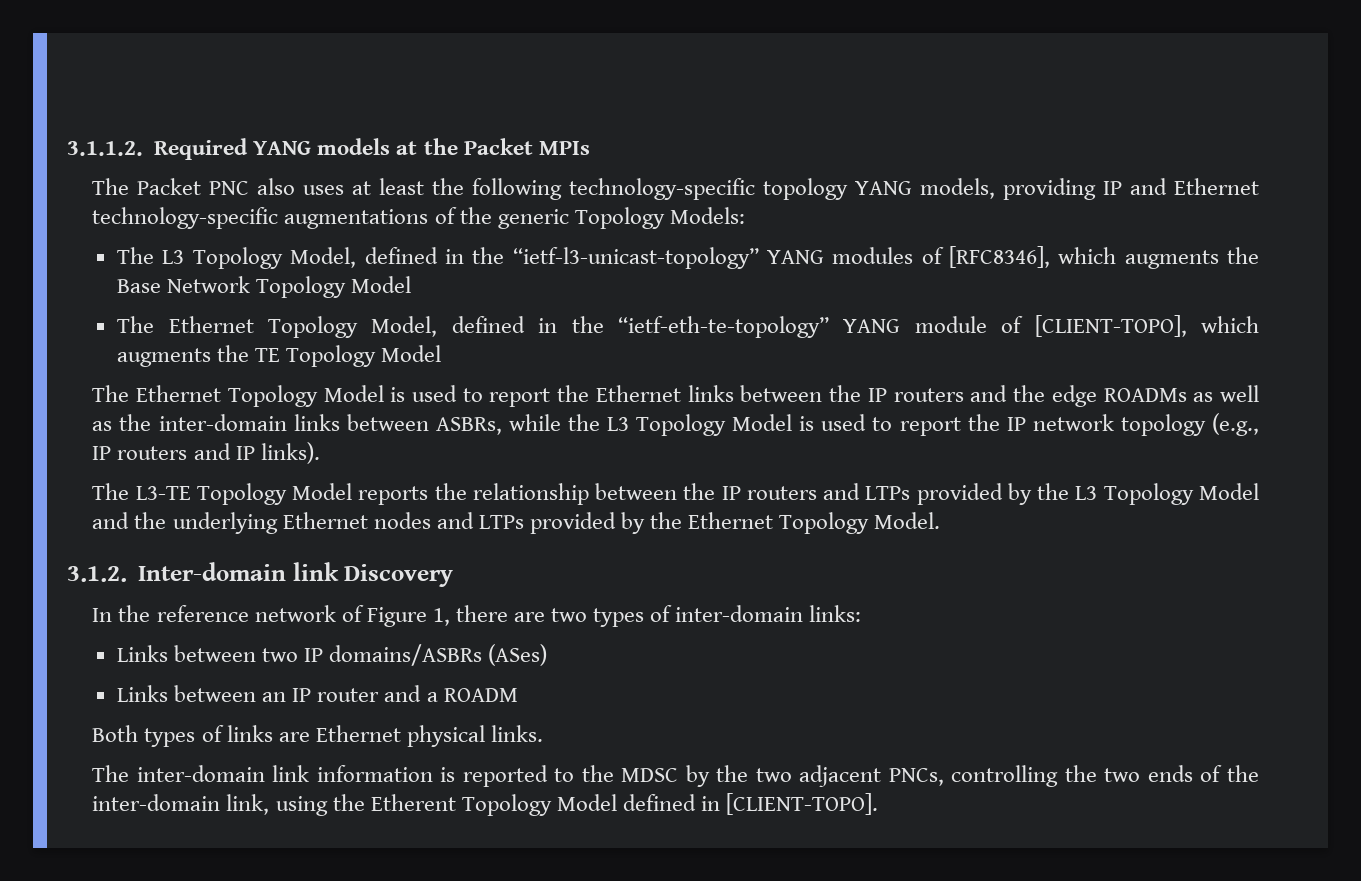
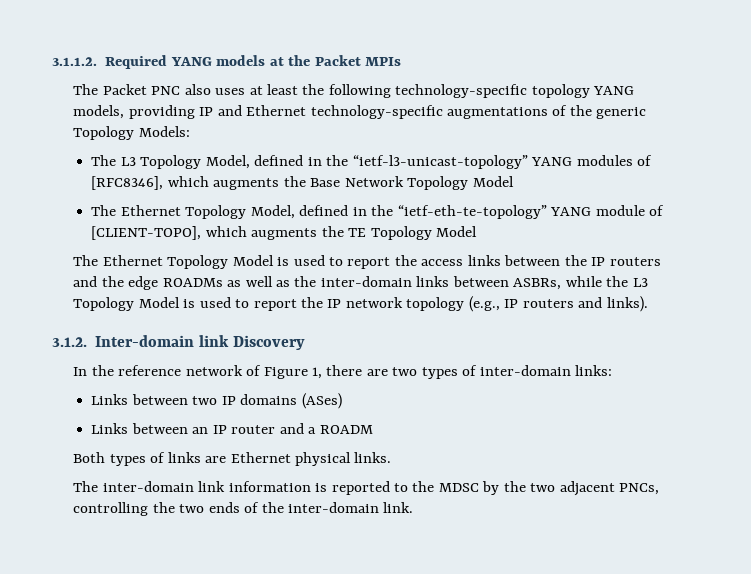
- The Ethernet Topology Model is used to report the Ethernet links between the IP routers and the edge ROADMs as well as the inter-domain links between ASBRs, while the L3 Topology Model is used to report the IP network topology (e.g., IP routers and IP links).
+ The Ethernet Topology Model is used to report the access links between the IP routers and the edge ROADMs as well as the inter-domain links between ASBRs, while the L3 Topology Model is used to report the IP network topology (e.g., IP routers and links).
- The L3-TE Topology Model reports the relationship between the IP routers and LTPs provided by the L3 Topology Model and the underlying Ethernet nodes and LTPs provided by the Ethernet Topology Model.
- Links between two IP domains/ASBRs (ASes)
+ Links between two IP domains (ASes)
- The inter-domain link information is reported to the MDSC by the two adjacent PNCs, controlling the two ends of the inter-domain link, using the Etherent Topology Model defined in [CLIENT-TOPO].
+ The inter-domain link information is reported to the MDSC by the two adjacent PNCs, controlling the two ends of the inter-domain link.

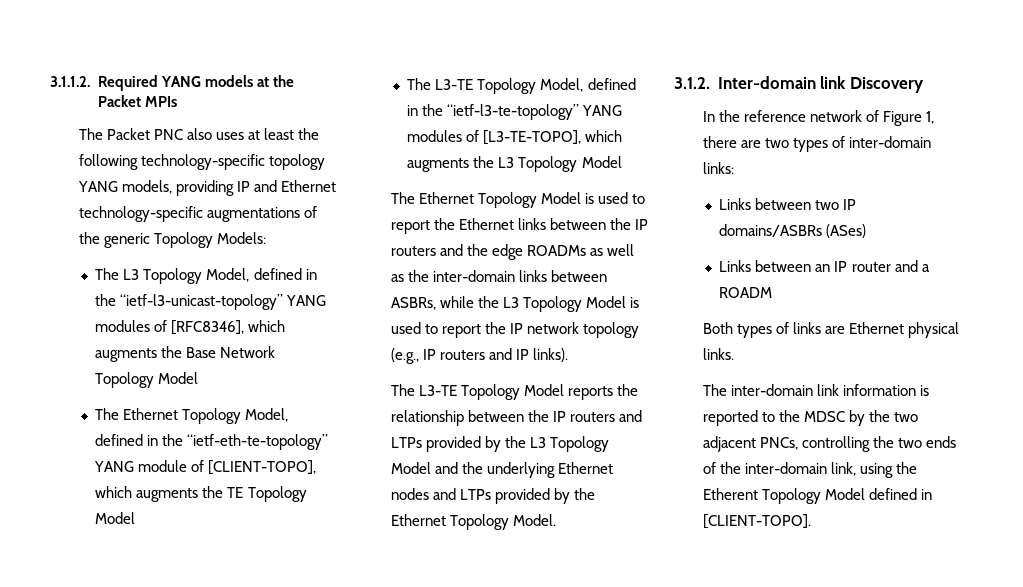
+ The L3-TE Topology Model, defined in the “ietf-l3-te-topology” YANG modules of [L3-TE-TOPO], which augments the L3 Topology Model
- The Ethernet Topology Model is used to report the access links between the IP routers and the edge ROADMs as well as the inter-domain links between ASBRs, while the L3 Topology Model is used to report the IP network topology (e.g., IP routers and links).
+ The Ethernet Topology Model is used to report the Ethernet links between the IP routers and the edge ROADMs as well as the inter-domain links between ASBRs, while the L3 Topology Model is used to report the IP network topology (e.g., IP routers and IP links).
+ The L3-TE Topology Model reports the relationship between the IP routers and LTPs provided by the L3 Topology Model and the underlying Ethernet nodes and LTPs provided by the Ethernet Topology Model.
- Links between two IP domains (ASes)
+ Links between two IP domains/ASBRs (ASes)
- The inter-domain link information is reported to the MDSC by the two adjacent PNCs, controlling the two ends of the inter-domain link.
+ The inter-domain link information is reported to the MDSC by the two adjacent PNCs, controlling the two ends of the inter-domain link, using the Etherent Topology Model defined in [CLIENT-TOPO].

